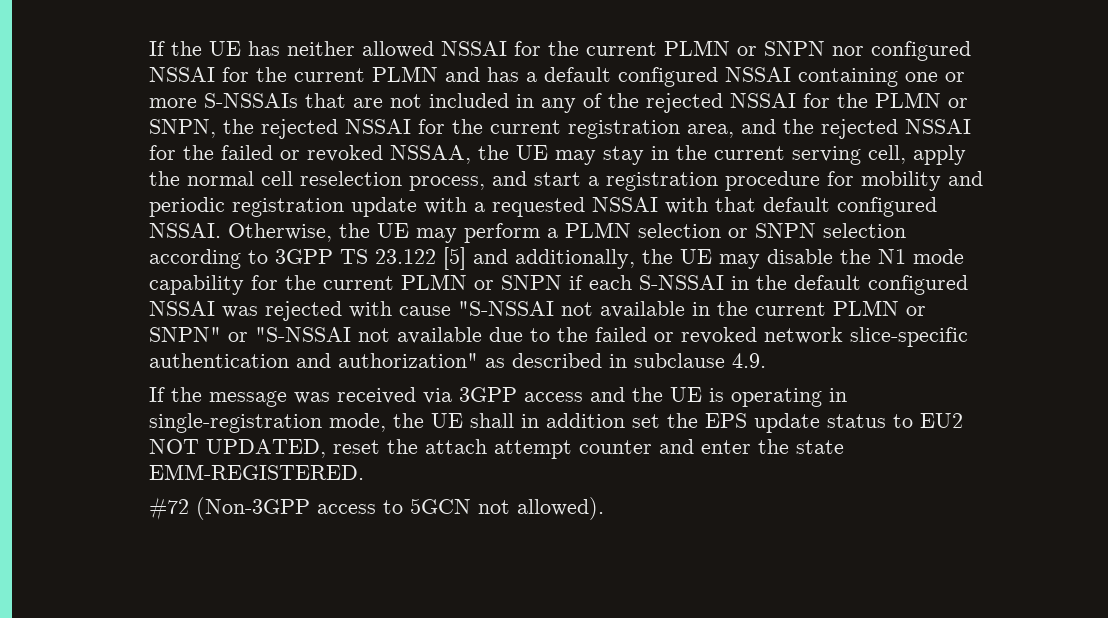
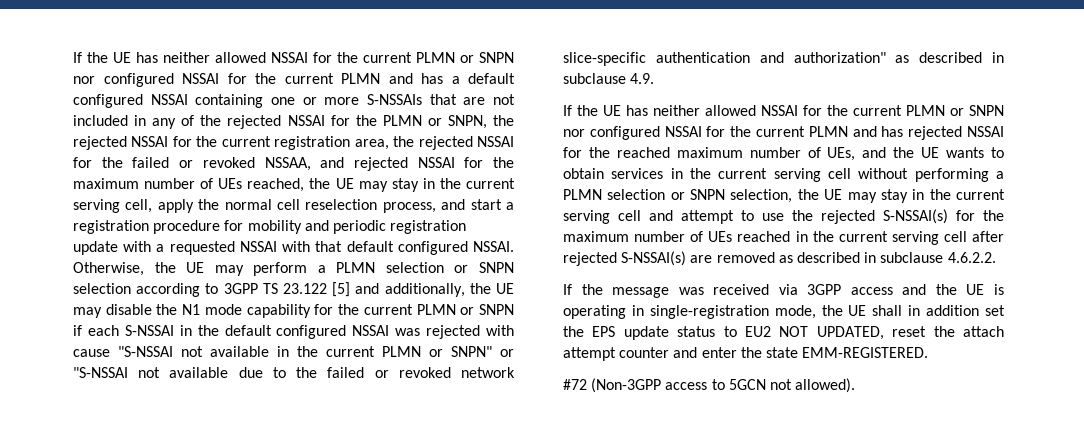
- If the UE has neither allowed NSSAI for the current PLMN or SNPN nor configured NSSAI for the current PLMN and has a default configured NSSAI containing one or more S-NSSAIs that are not included in any of the rejected NSSAI for the PLMN or SNPN, the rejected NSSAI for the current registration area, and the rejected NSSAI for the failed or revoked NSSAA, the UE may stay in the current serving cell, apply the normal cell reselection process, and start a registration procedure for mobility and periodic registration update with a requested NSSAI with that default configured NSSAI.
+ If the UE has neither allowed NSSAI for the current PLMN or SNPN nor configured NSSAI for the current PLMN and has a default configured NSSAI containing one or more S-NSSAIs that are not included in any of the rejected NSSAI for the PLMN or SNPN, the rejected NSSAI for the current registration area, the rejected NSSAI for the failed or revoked NSSAA, and rejected NSSAI for the maximum number of UEs reached, the UE may stay in the current serving cell, apply the normal cell reselection process, and start a registration procedure for mobility and periodic registration update with a requested NSSAI with that default configured NSSAI.
+ If the UE has neither allowed NSSAI for the current PLMN or SNPN nor configured NSSAI for the current PLMN and has rejected NSSAI for the reached maximum number of UEs, and the UE wants to obtain services in the current serving cell without performing a PLMN selection or SNPN selection, the UE may stay in the current serving cell and attempt to use the rejected S-NSSAI(s) for the maximum number of UEs reached in the current serving cell after rejected S-NSSAI(s) are removed as described in subclause 4.6.2.2.

